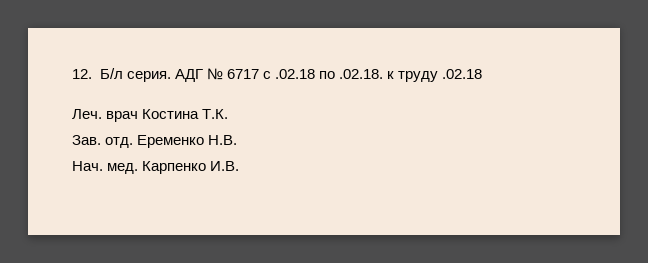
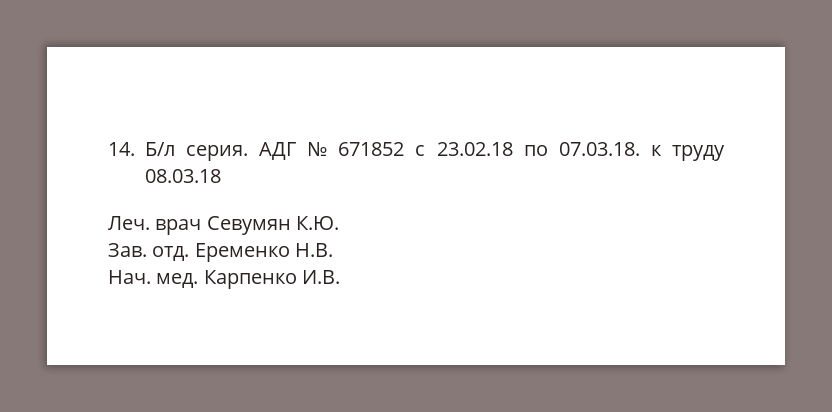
- 12. Б/л серия.
+ 14. Б/л серия.
- АДГ № 6717 с .02.18 по .02.18. к труду .02.18
+ АДГ № 671852 с 23.02.18 по 07.03.18. к труду 08.03.18
- Леч. врач Костина Т.К.
+ Леч. врач Севумян К.Ю.

